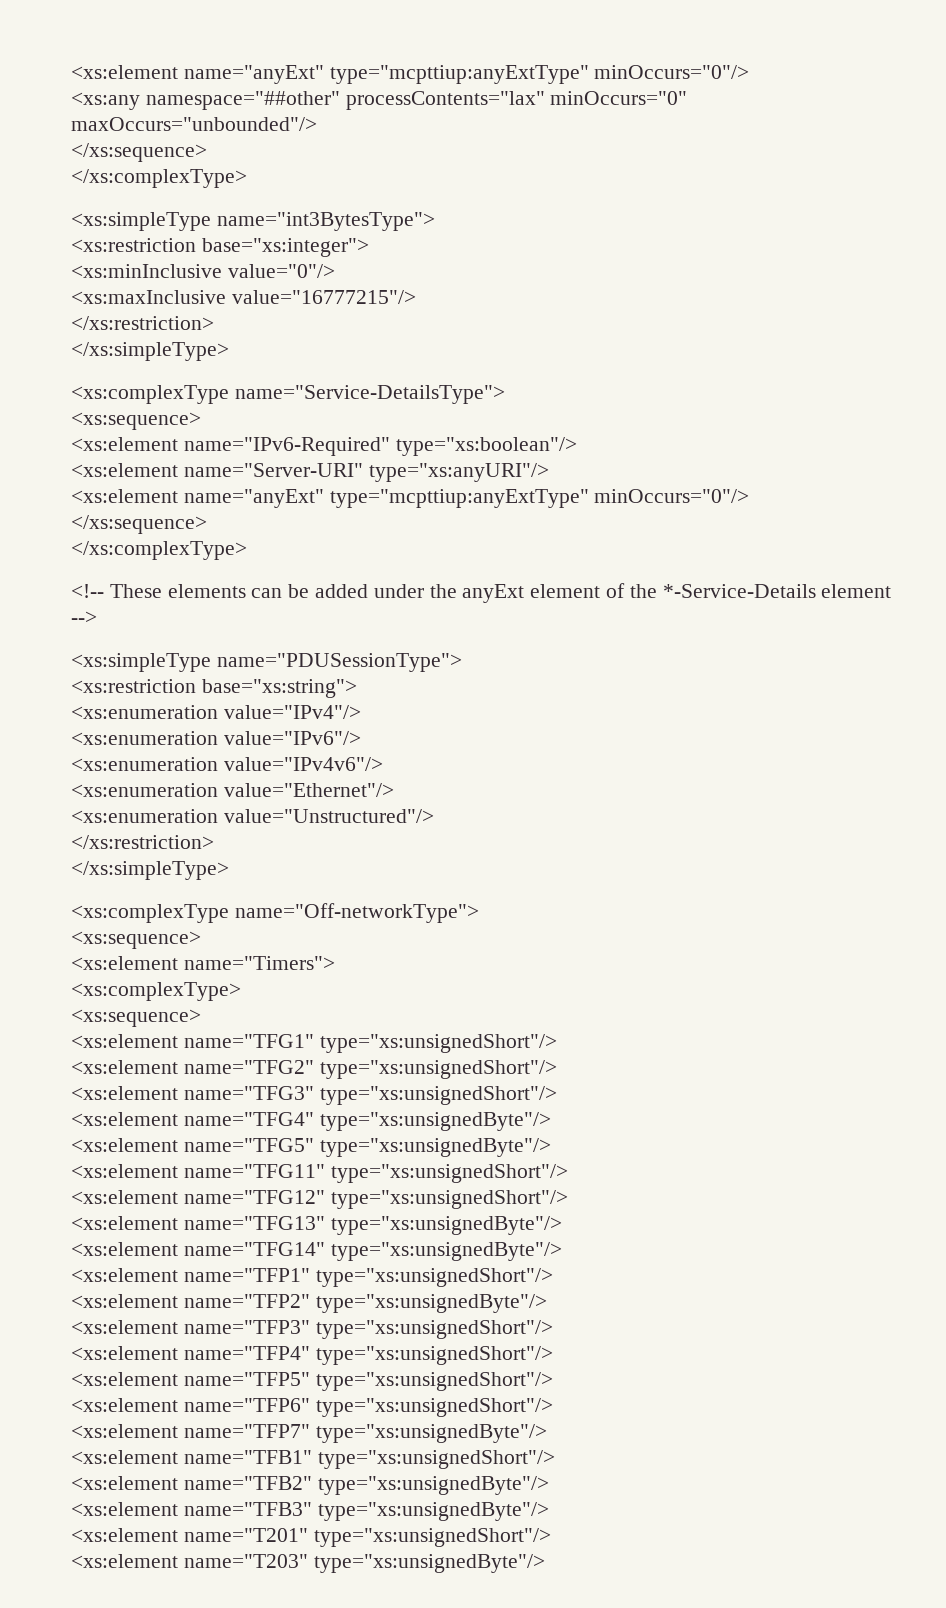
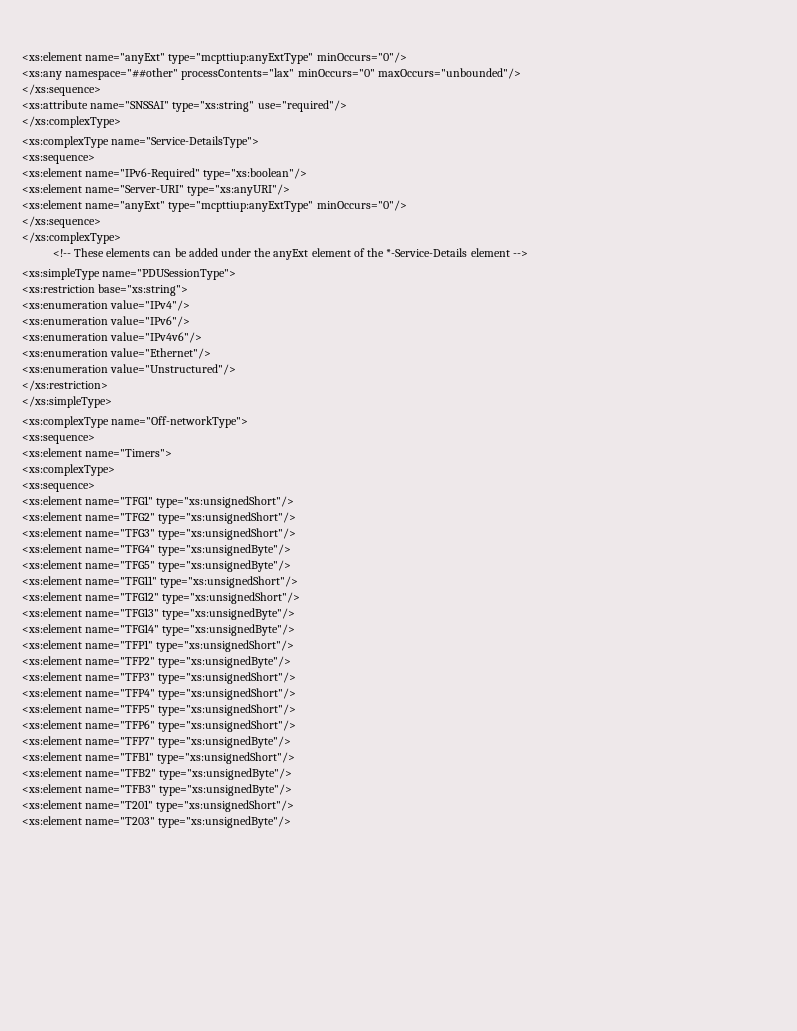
  <xs:any namespace="##other" processContents="lax" minOccurs="0" maxOccurs="unbounded"/>
  </xs:sequence>
+ <xs:attribute name="SNSSAI" type="xs:string" use="required"/>
  </xs:complexType>
- <xs:simpleType name="int3BytesType">
- <xs:restriction base="xs:integer">
- <xs:minInclusive value="0"/>
- <xs:maxInclusive value="16777215"/>
- </xs:restriction>
- </xs:simpleType>

